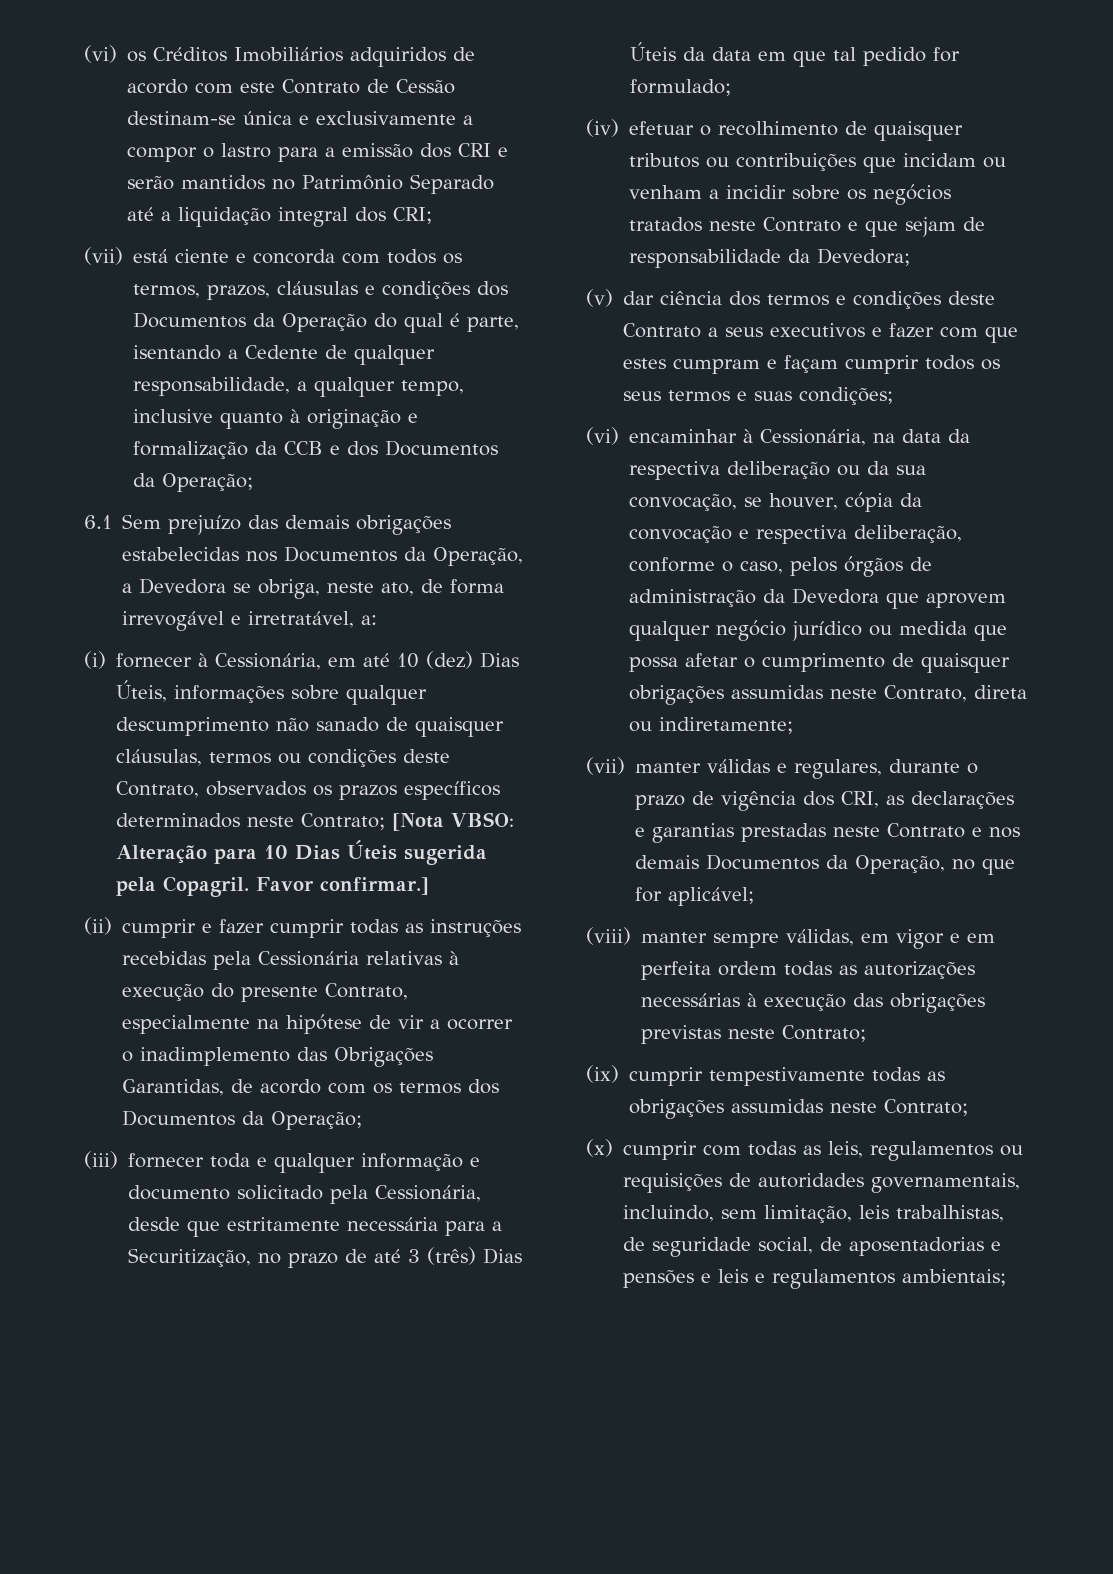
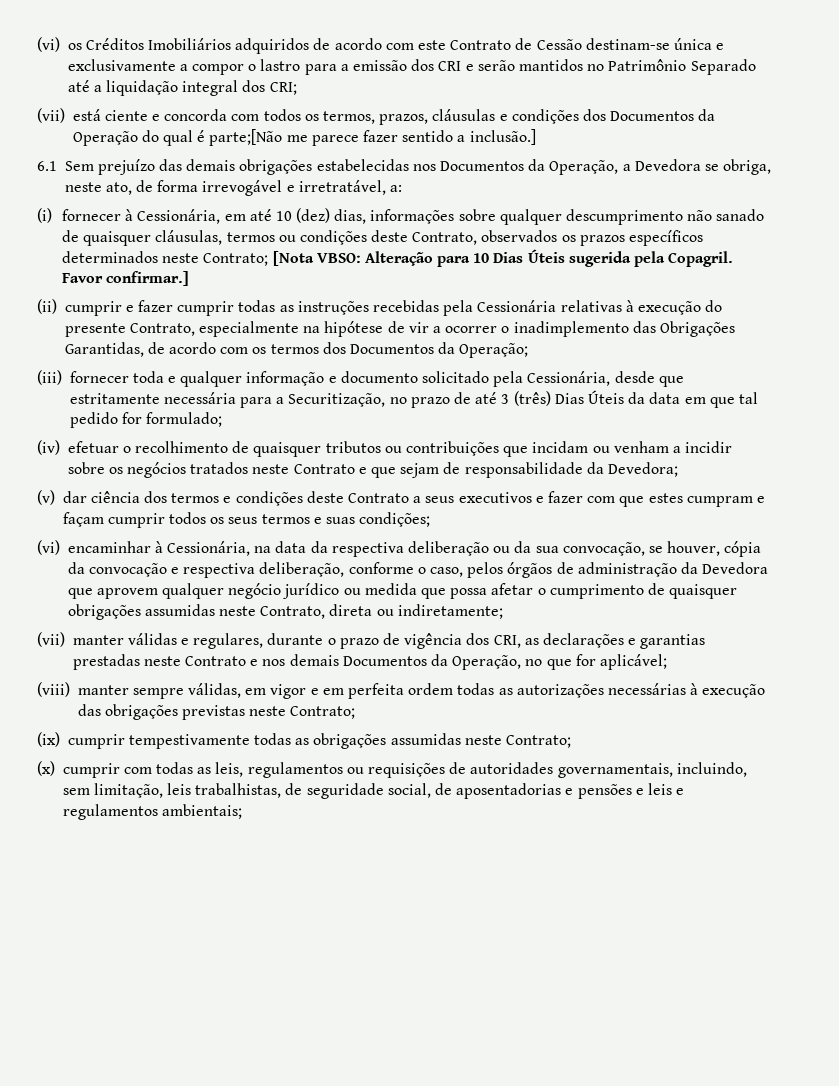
- (vii) está ciente e concorda com todos os termos, prazos, cláusulas e condições dos Documentos da Operação do qual é parte, isentando a Cedente de qualquer responsabilidade, a qualquer tempo, inclusive quanto à originação e formalização da CCB e dos Documentos da Operação;
+ (vii) está ciente e concorda com todos os termos, prazos, cláusulas e condições dos Documentos da Operação do qual é parte;[Não me parece fazer sentido a inclusão.]
- (i) fornecer à Cessionária, em até 10 (dez) Dias Úteis, informações sobre qualquer descumprimento não sanado de quaisquer cláusulas, termos ou condições deste Contrato, observados os prazos específicos determinados neste Contrato; [Nota VBSO: Alteração para 10 Dias Úteis sugerida pela Copagril.
+ (i) fornecer à Cessionária, em até 10 (dez) dias, informações sobre qualquer descumprimento não sanado de quaisquer cláusulas, termos ou condições deste Contrato, observados os prazos específicos determinados neste Contrato; [Nota VBSO: Alteração para 10 Dias Úteis sugerida pela Copagril.

